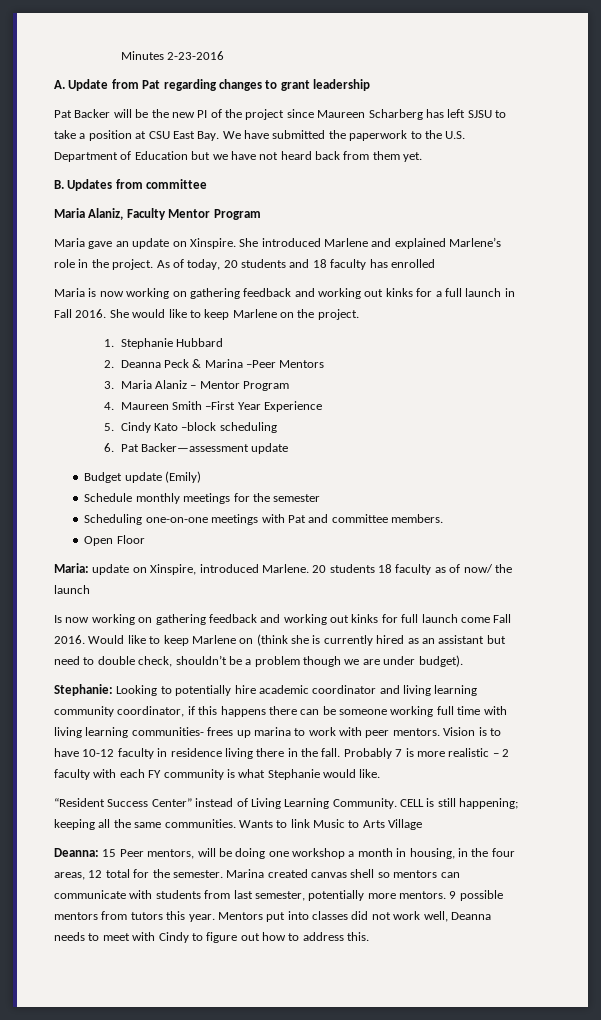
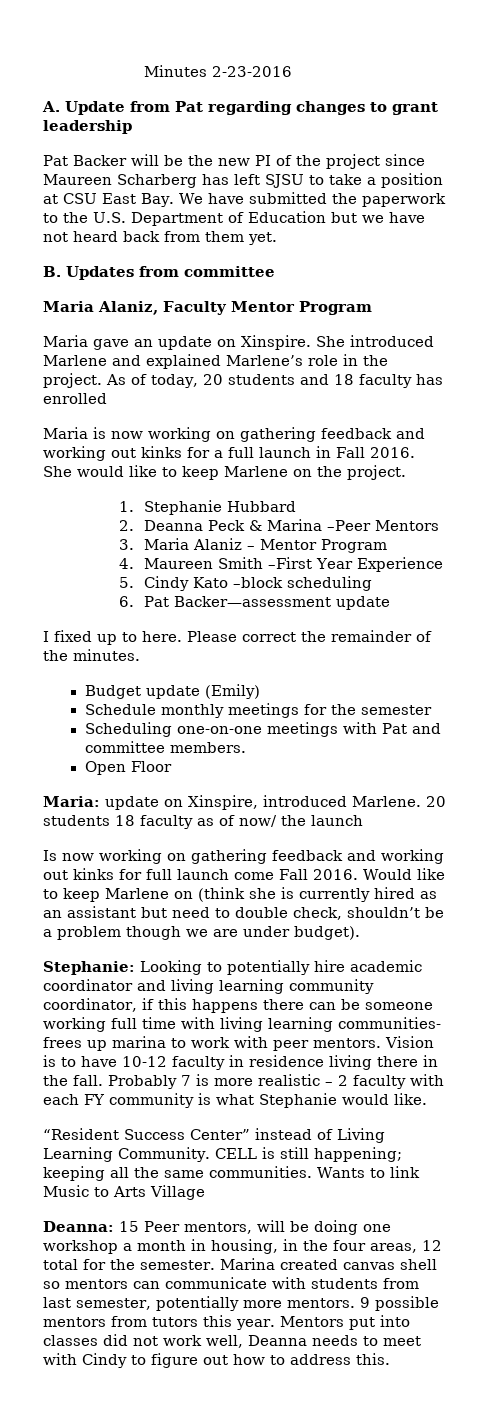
+ I fixed up to here. Please correct the remainder of the minutes.

